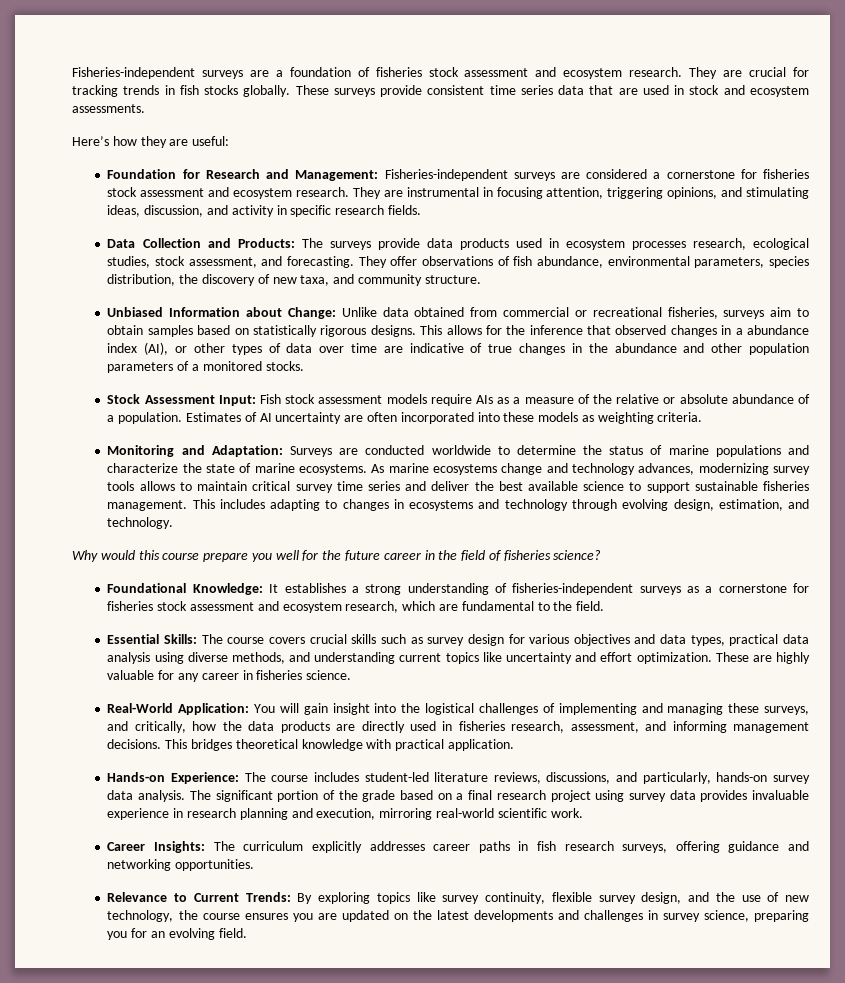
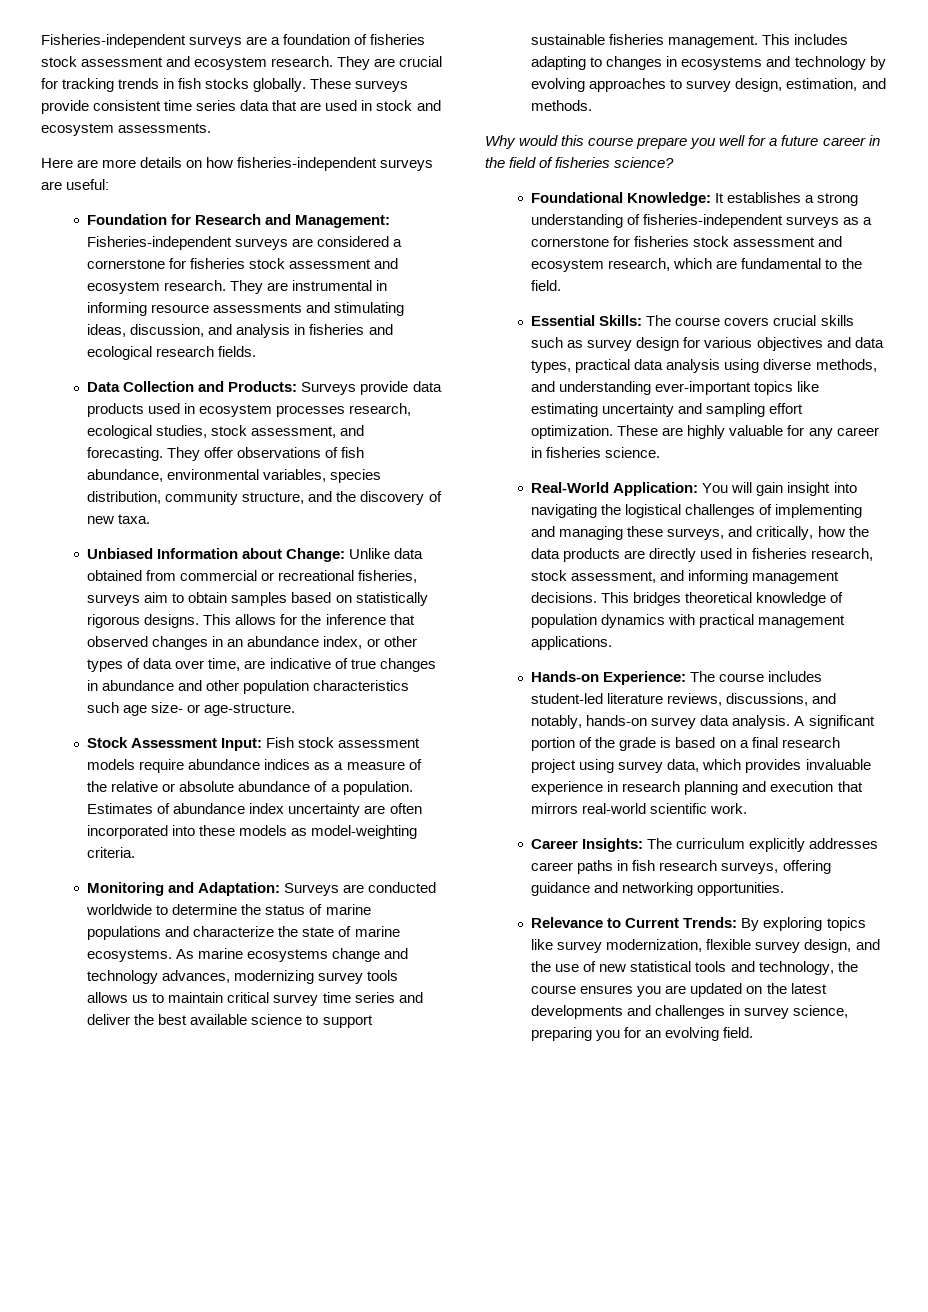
- Here’s how they are useful:
+ Here are more details on how fisheries-independent surveys are useful:
- They are instrumental in focusing attention, triggering opinions, and stimulating ideas, discussion, and activity in specific research fields.
+ They are instrumental in informing resource assessments and stimulating ideas, discussion, and analysis in fisheries and ecological research fields.
- Data Collection and Products: The surveys provide data products used in ecosystem processes research, ecological studies, stock assessment, and forecasting.
+ Data Collection and Products: Surveys provide data products used in ecosystem processes research, ecological studies, stock assessment, and forecasting.
- They offer observations of fish abundance, environmental parameters, species distribution, the discovery of new taxa, and community structure.
+ They offer observations of fish abundance, environmental variables, species distribution, community structure, and the discovery of new taxa.
- This allows for the inference that observed changes in a abundance index (AI), or other types of data over time are indicative of true changes in the abundance and other population parameters of a monitored stocks.
+ This allows for the inference that observed changes in an abundance index, or other types of data over time, are indicative of true changes in abundance and other population characteristics such age size- or age-structure.
- Stock Assessment Input: Fish stock assessment models require AIs as a measure of the relative or absolute abundance of a population.
+ Stock Assessment Input: Fish stock assessment models require abundance indices as a measure of the relative or absolute abundance of a population.
- Estimates of AI uncertainty are often incorporated into these models as weighting criteria.
+ Estimates of abundance index uncertainty are often incorporated into these models as model-weighting criteria.
- As marine ecosystems change and technology advances, modernizing survey tools allows to maintain critical survey time series and deliver the best available science to support sustainable fisheries management.
+ As marine ecosystems change and technology advances, modernizing survey tools allows us to maintain critical survey time series and deliver the best available science to support sustainable fisheries management.
- This includes adapting to changes in ecosystems and technology through evolving design, estimation, and technology.
+ This includes adapting to changes in ecosystems and technology by evolving approaches to survey design, estimation, and methods.
- Why would this course prepare you well for the future career in the field of fisheries science?
+ Why would this course prepare you well for a future career in the field of fisheries science?
- Essential Skills: The course covers crucial skills such as survey design for various objectives and data types, practical data analysis using diverse methods, and understanding current topics like uncertainty and effort optimization.
+ Essential Skills: The course covers crucial skills such as survey design for various objectives and data types, practical data analysis using diverse methods, and understanding ever-important topics like estimating uncertainty and sampling effort optimization.
- Real-World Application: You will gain insight into the logistical challenges of implementing and managing these surveys, and critically, how the data products are directly used in fisheries research, assessment, and informing management decisions.
+ Real-World Application: You will gain insight into navigating the logistical challenges of implementing and managing these surveys, and critically, how the data products are directly used in fisheries research, stock assessment, and informing management decisions.
- This bridges theoretical knowledge with practical application.
+ This bridges theoretical knowledge of population dynamics with practical management applications.
- Hands-on Experience: The course includes student-led literature reviews, discussions, and particularly, hands-on survey data analysis.
+ Hands-on Experience: The course includes student-led literature reviews, discussions, and notably, hands-on survey data analysis.
- The significant portion of the grade based on a final research project using survey data provides invaluable experience in research planning and execution, mirroring real-world scientific work.
+ A significant portion of the grade is based on a final research project using survey data, which provides invaluable experience in research planning and execution that mirrors real-world scientific work.
- Relevance to Current Trends: By exploring topics like survey continuity, flexible survey design, and the use of new technology, the course ensures you are updated on the latest developments and challenges in survey science, preparing you for an evolving field.
+ Relevance to Current Trends: By exploring topics like survey modernization, flexible survey design, and the use of new statistical tools and technology, the course ensures you are updated on the latest developments and challenges in survey science, preparing you for an evolving field.

